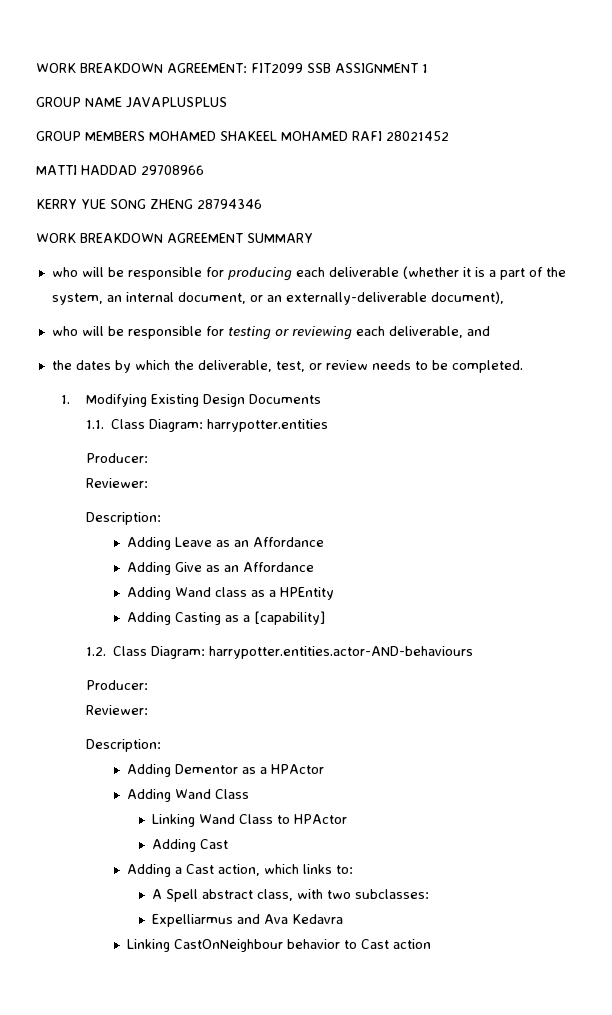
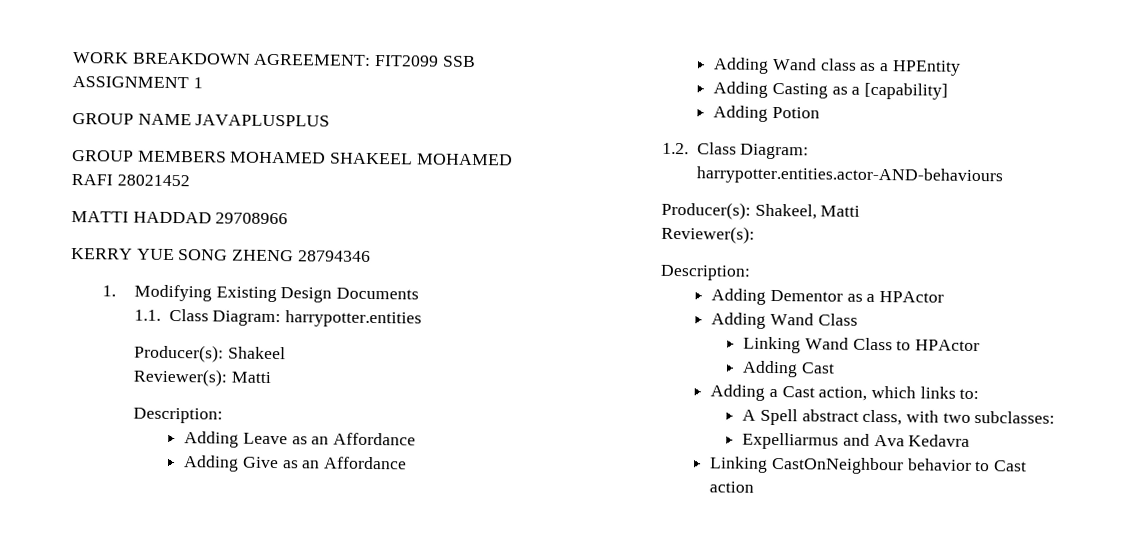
- WORK BREAKDOWN AGREEMENT SUMMARY
- who will be responsible for producing each deliverable (whether it is a part of the system, an internal document, or an externally-deliverable document),
- who will be responsible for testing or reviewing each deliverable, and
- the dates by which the deliverable, test, or review needs to be completed.
  1.1. Class Diagram: harrypotter.entities
- Producer:
- Reviewer:
+ Producer(s): Shakeel
+ Reviewer(s): Matti
+ Adding Potion
  1.2. Class Diagram: harrypotter.entities.actor-AND-behaviours
- Producer:
- Reviewer:
+ Producer(s): Shakeel, Matti
+ Reviewer(s):

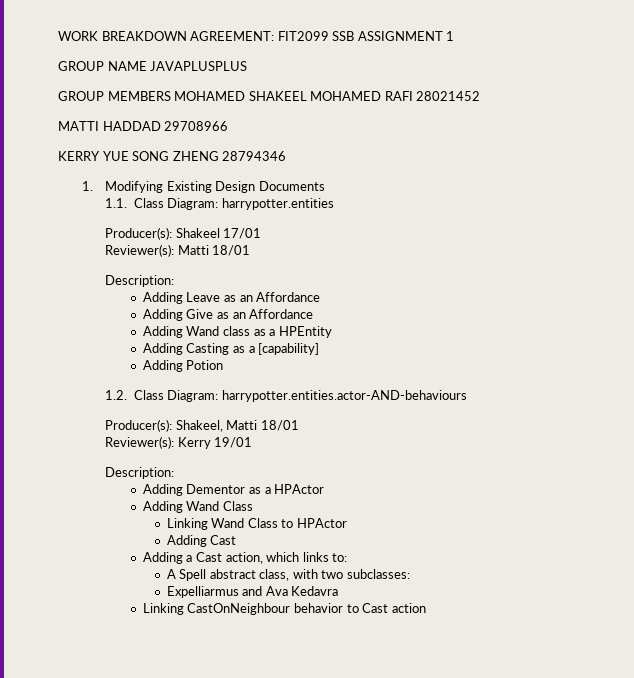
- Producer(s): Shakeel
+ Producer(s): Shakeel 17/01
- Reviewer(s): Matti
+ Reviewer(s): Matti 18/01
- Producer(s): Shakeel, Matti
- Reviewer(s):
+ Producer(s): Shakeel, Matti 18/01
+ Reviewer(s): Kerry 19/01

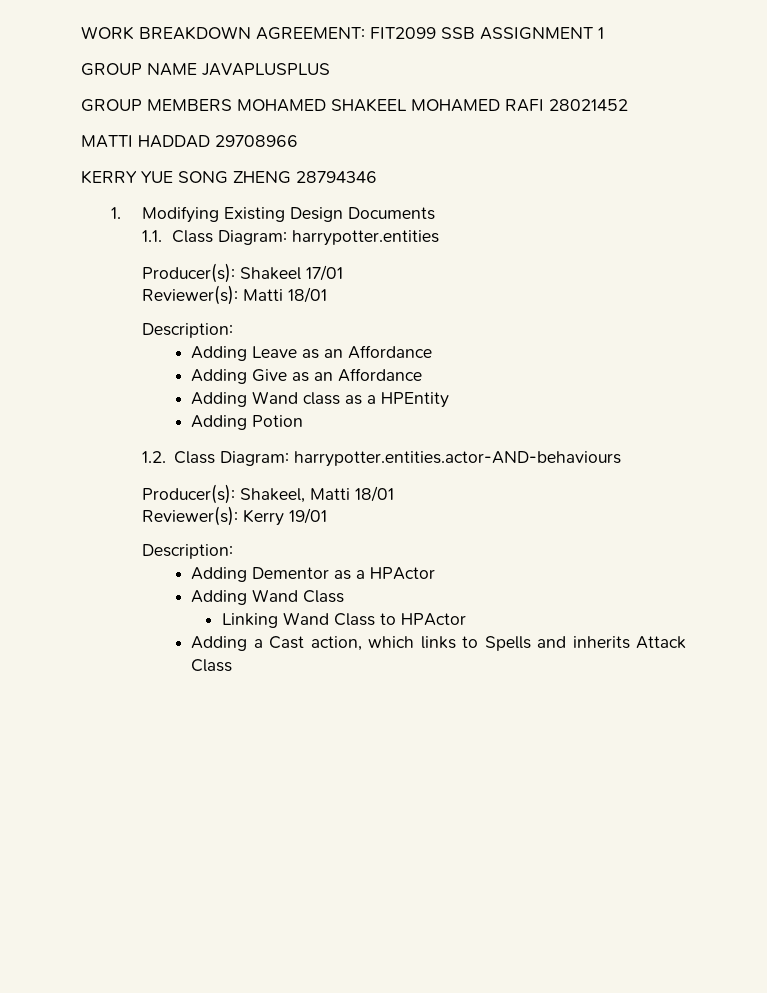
- Adding Casting as a [capability]
- Adding Cast
- Adding a Cast action, which links to:
- A Spell abstract class, with two subclasses:
- Expelliarmus and Ava Kedavra
- Linking CastOnNeighbour behavior to Cast action
+ Adding a Cast action, which links to Spells and inherits Attack Class

